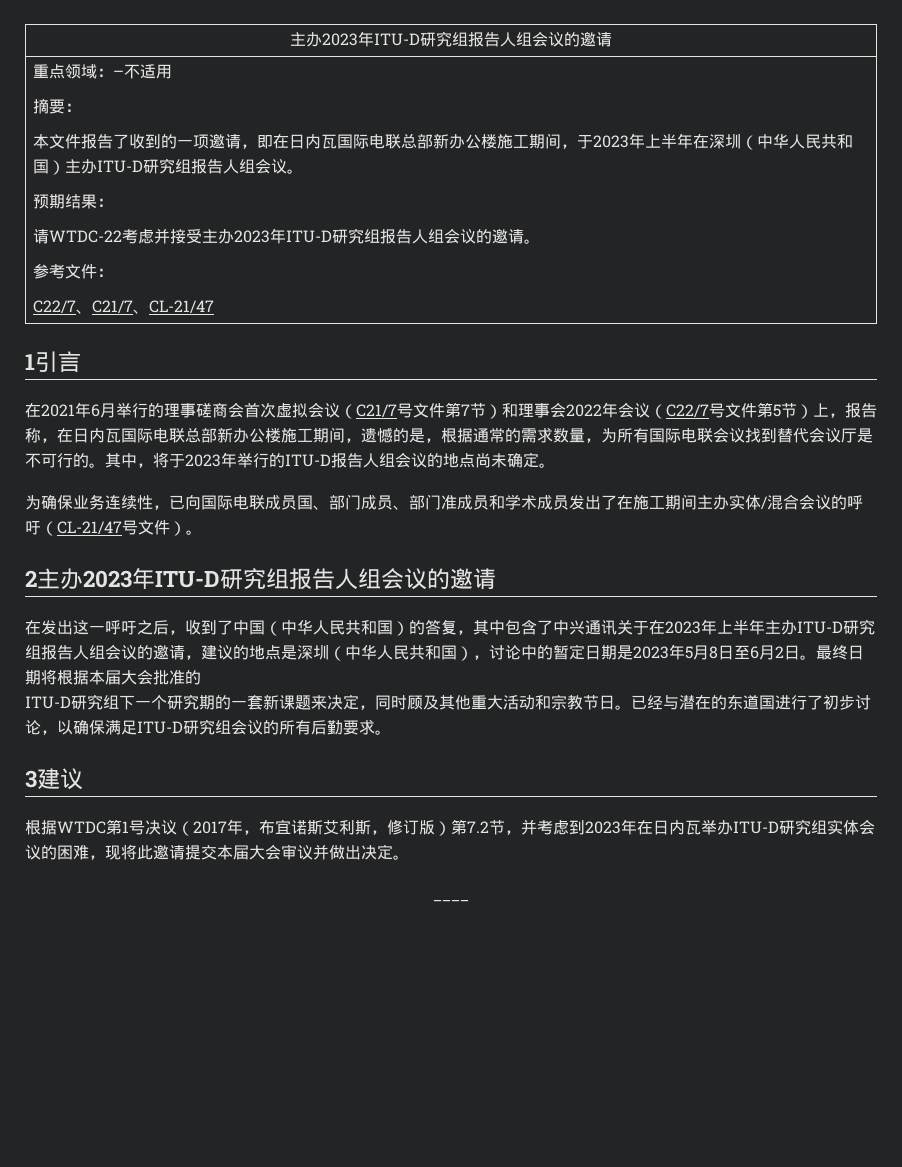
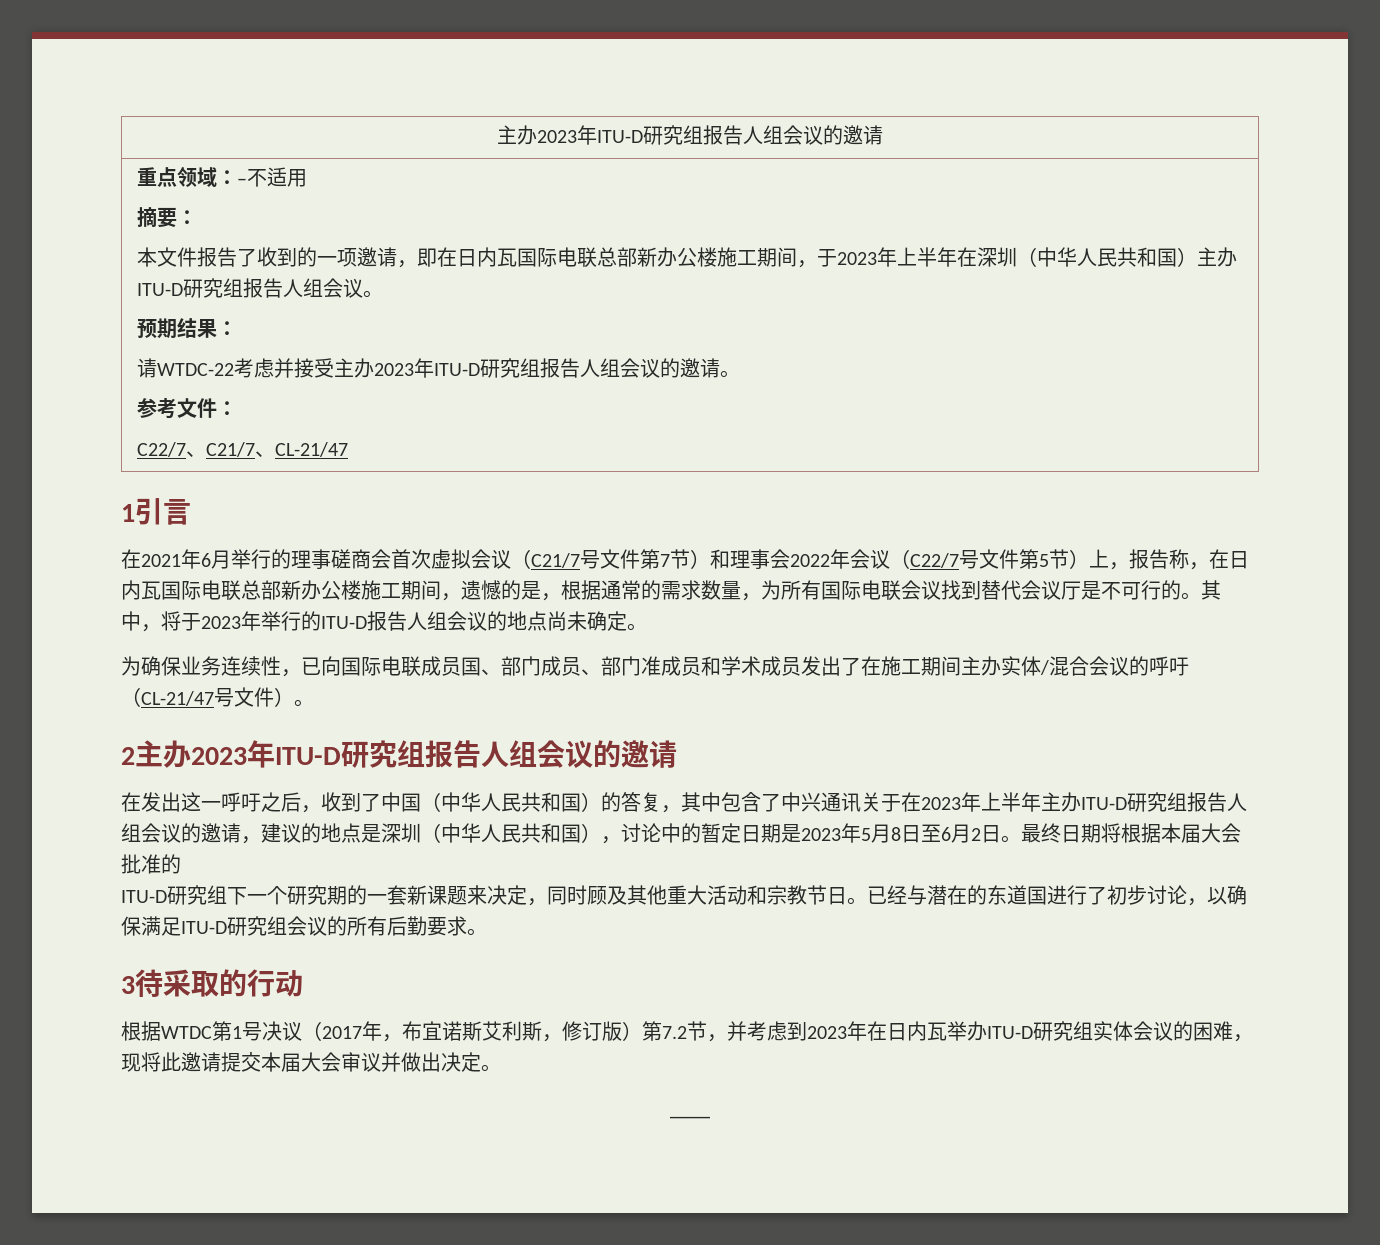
- 3建议
+ 3待采取的行动

